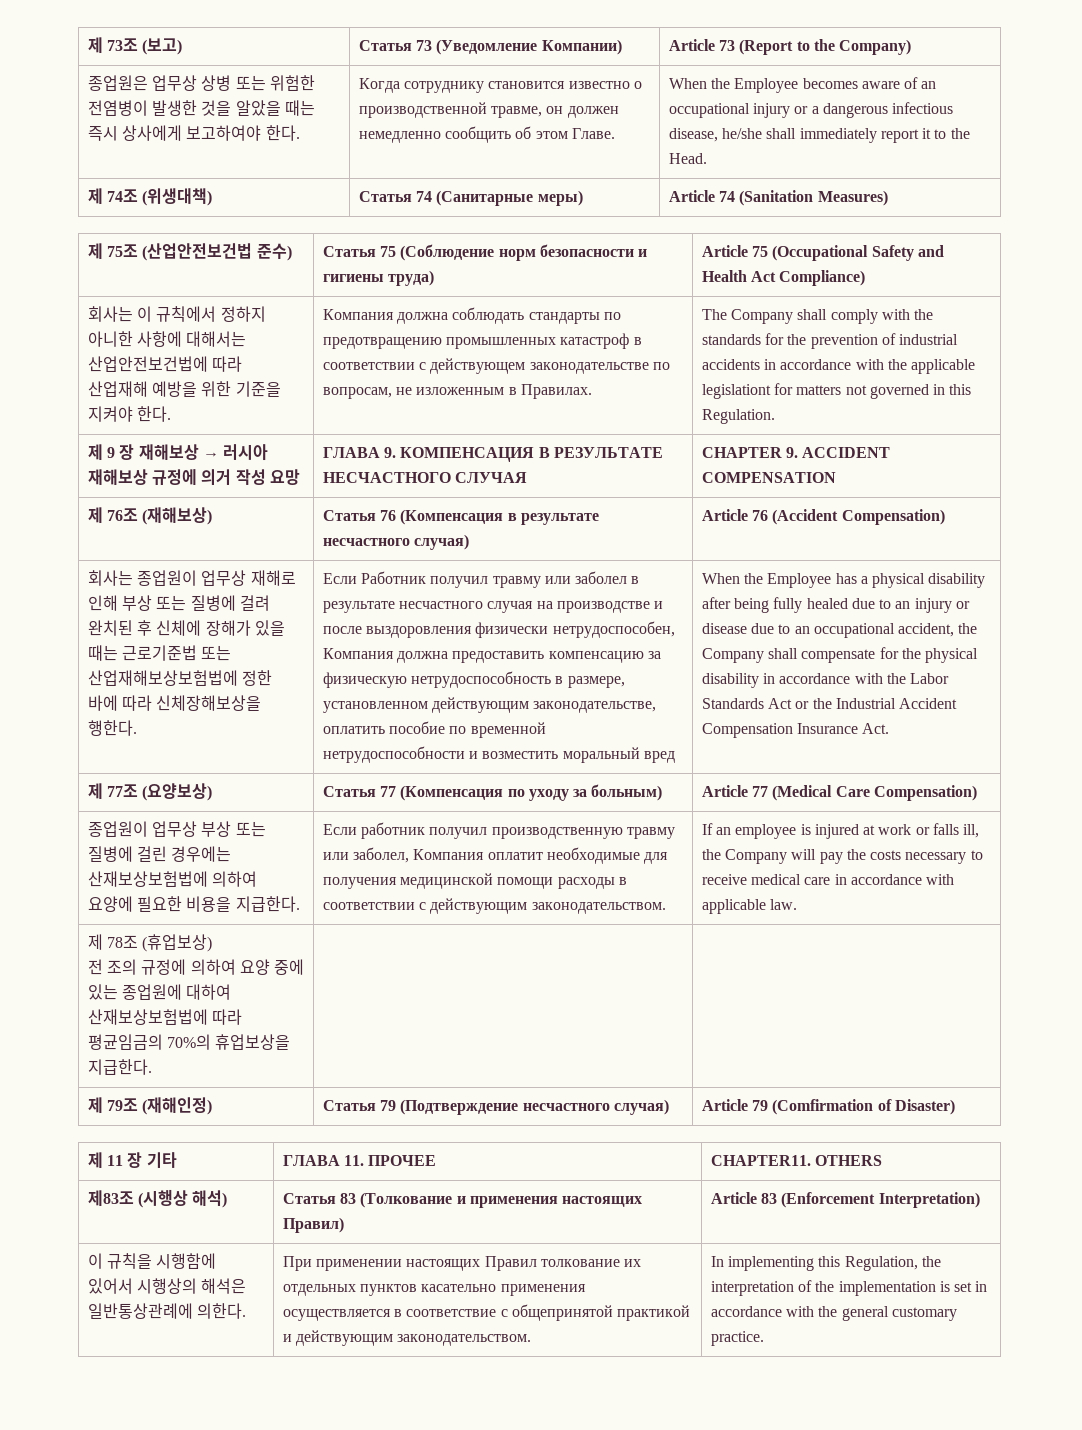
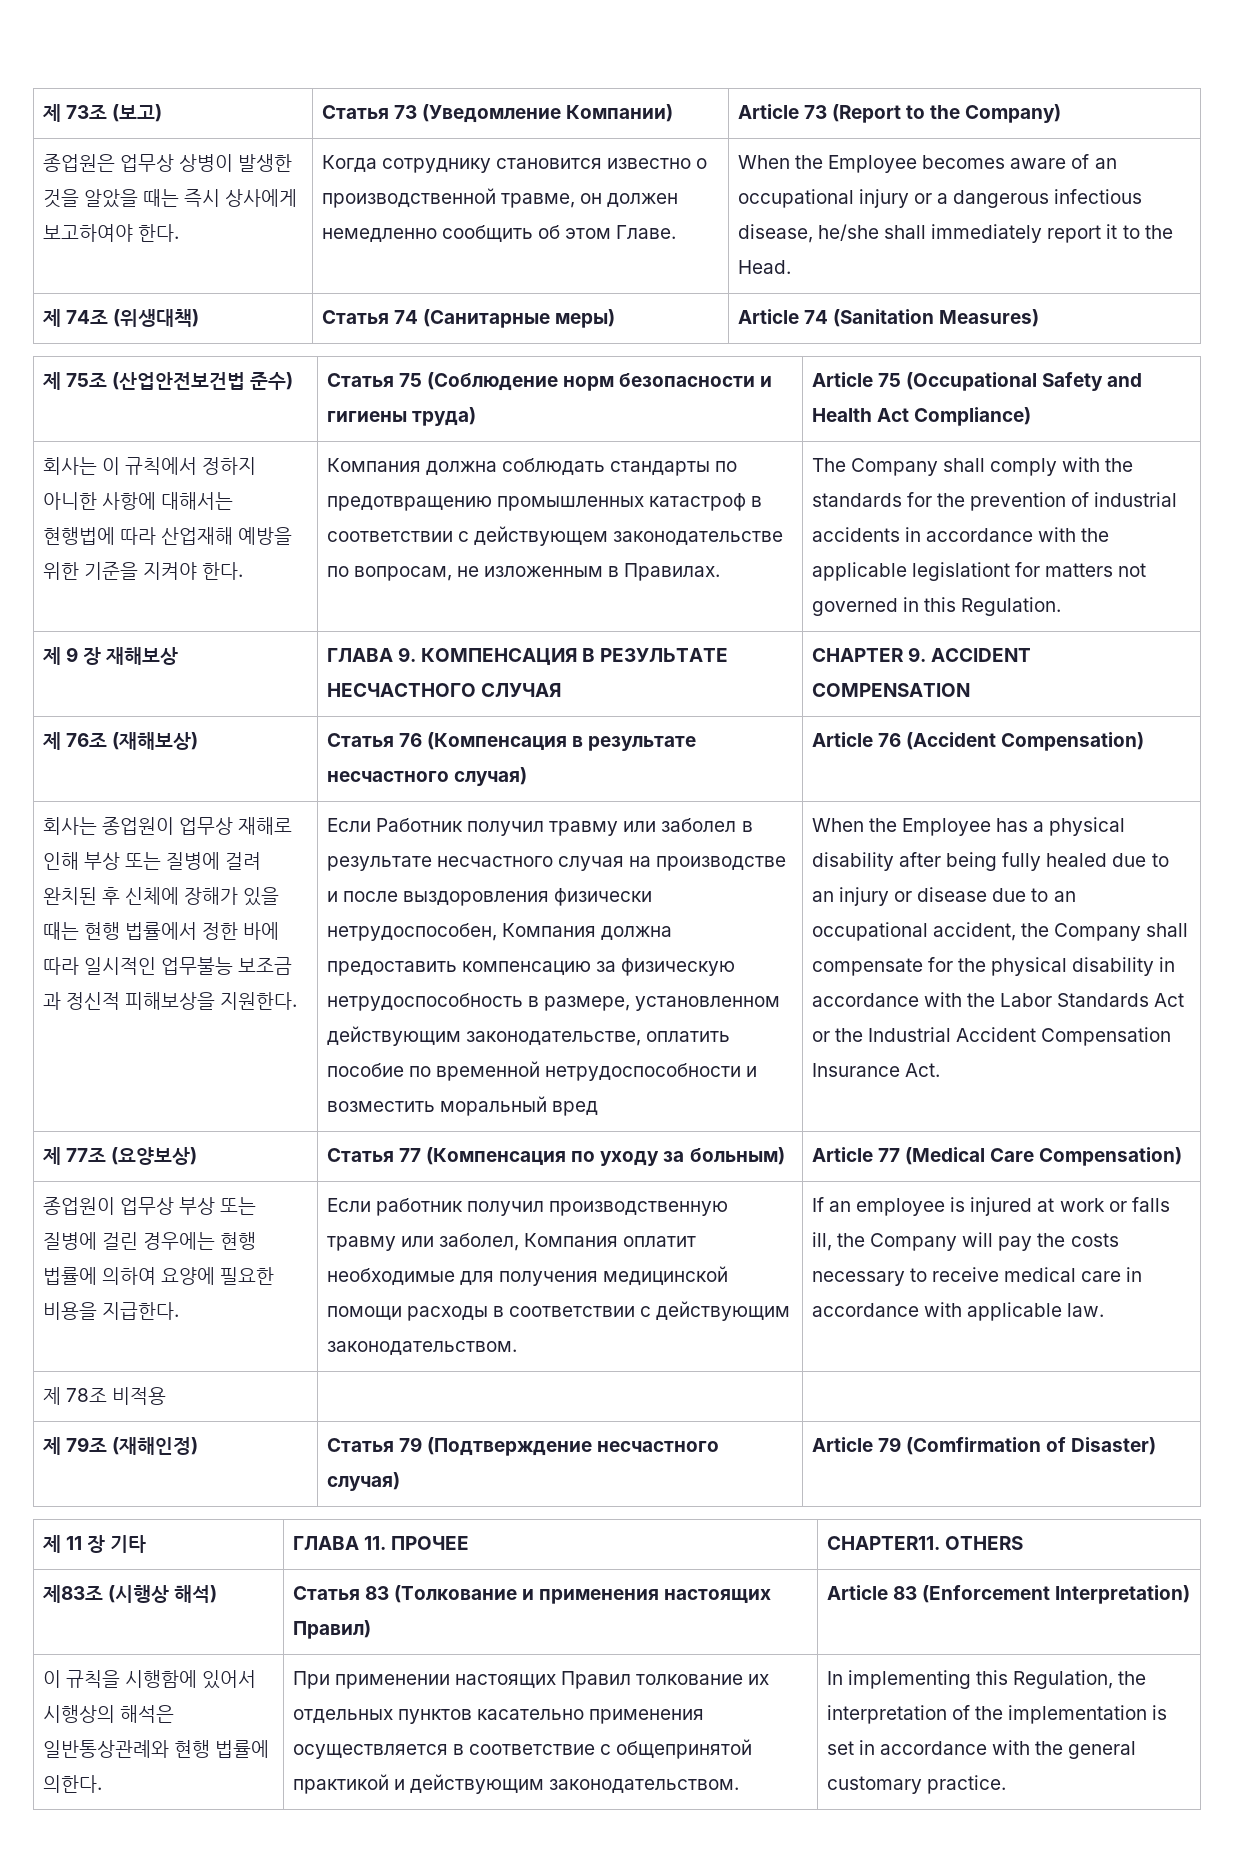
- 종업원은 업무상 상병 또는 위험한 전염병이 발생한 것을 알았을 때는 즉시 상사에게 보고하여야 한다.
+ 종업원은 업무상 상병이 발생한 것을 알았을 때는 즉시 상사에게 보고하여야 한다.
- 회사는 이 규칙에서 정하지 아니한 사항에 대해서는 산업안전보건법에 따라 산업재해 예방을 위한 기준을 지켜야 한다.
+ 회사는 이 규칙에서 정하지 아니한 사항에 대해서는 현행법에 따라 산업재해 예방을 위한 기준을 지켜야 한다.
- 제 9 장 재해보상 → 러시아 재해보상 규정에 의거 작성 요망 | ГЛАВА 9. КОМПЕНСАЦИЯ В РЕЗУЛЬТАТЕ НЕСЧАСТНОГО СЛУЧАЯ | CHAPTER 9. ACCIDENT COMPENSATION
+ 제 9 장 재해보상 | ГЛАВА 9. КОМПЕНСАЦИЯ В РЕЗУЛЬТАТЕ НЕСЧАСТНОГО СЛУЧАЯ | CHAPTER 9. ACCIDENT COMPENSATION
- 회사는 종업원이 업무상 재해로 인해 부상 또는 질병에 걸려 완치된 후 신체에 장해가 있을 때는 근로기준법 또는 산업재해보상보험법에 정한 바에 따라 신체장해보상을 행한다.
+ 회사는 종업원이 업무상 재해로 인해 부상 또는 질병에 걸려 완치된 후 신체에 장해가 있을 때는 현행 법률에서 정한 바에 따라 일시적인 업무불능 보조금 과 정신적 피해보상을 지원한다.
- 종업원이 업무상 부상 또는 질병에 걸린 경우에는 산재보상보험법에 의하여 요양에 필요한 비용을 지급한다.
+ 종업원이 업무상 부상 또는 질병에 걸린 경우에는 현행 법률에 의하여 요양에 필요한 비용을 지급한다.
- 제 78조 (휴업보상)
- 전 조의 규정에 의하여 요양 중에 있는 종업원에 대하여 산재보상보험법에 따라 평균임금의 70%의 휴업보상을 지급한다. | |
+ 제 78조 비적용 | |
- 이 규칙을 시행함에 있어서 시행상의 해석은 일반통상관례에 의한다.
+ 이 규칙을 시행함에 있어서 시행상의 해석은 일반통상관례와 현행 법률에 의한다.

